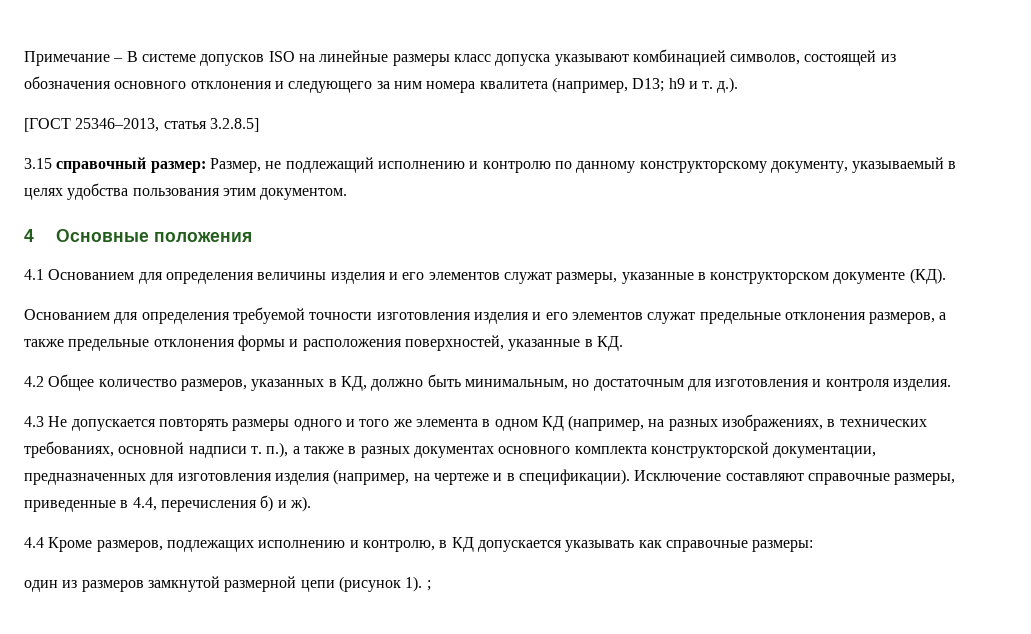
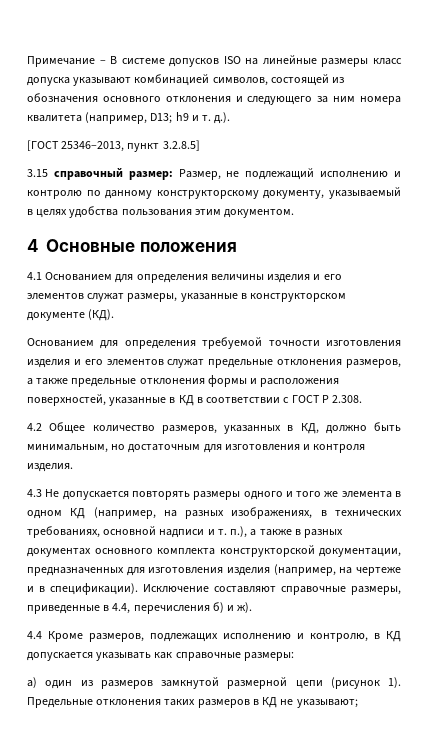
- [ГОСТ 25346–2013, статья 3.2.8.5]
+ [ГОСТ 25346–2013, пункт 3.2.8.5]
- Основанием для определения требуемой точности изготовления изделия и его элементов служат предельные отклонения размеров, а также предельные отклонения формы и расположения поверхностей, указанные в КД.
+ Основанием для определения требуемой точности изготовления изделия и его элементов служат предельные отклонения размеров, а также предельные отклонения формы и расположения поверхностей, указанные в КД в соответствии с ГОСТ Р 2.308.
- 4.3 Не допускается повторять размеры одного и того же элемента в одном КД (например, на разных изображениях, в технических требованиях, основной надписи т. п.), а также в разных документах основного комплекта конструкторской документации, предназначенных для изготовления изделия (например, на чертеже и в спецификации).
+ 4.3 Не допускается повторять размеры одного и того же элемента в одном КД (например, на разных изображениях, в технических требованиях, основной надписи и т. п.), а также в разных документах основного комплекта конструкторской документации, предназначенных для изготовления изделия (например, на чертеже и в спецификации).
- один из размеров замкнутой размерной цепи (рисунок 1). ;
+ а) один из размеров замкнутой размерной цепи (рисунок 1). Предельные отклонения таких размеров в КД не указывают;

